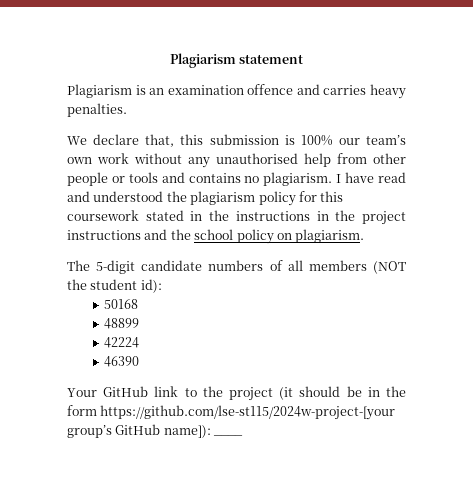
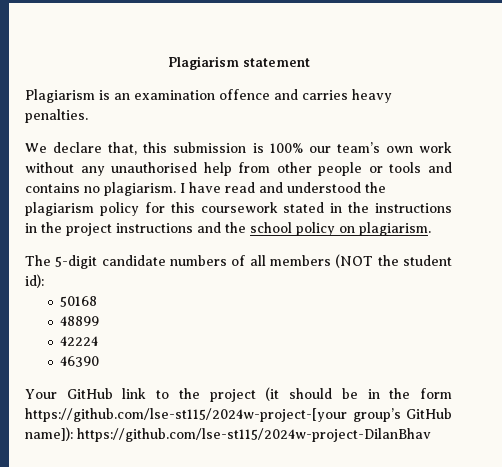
- Your GitHub link to the project (it should be in the form https://github.com/lse-st115/2024w-project-[your group’s GitHub name]): ____
+ Your GitHub link to the project (it should be in the form https://github.com/lse-st115/2024w-project-[your group’s GitHub name]): https://github.com/lse-st115/2024w-project-DilanBhav

